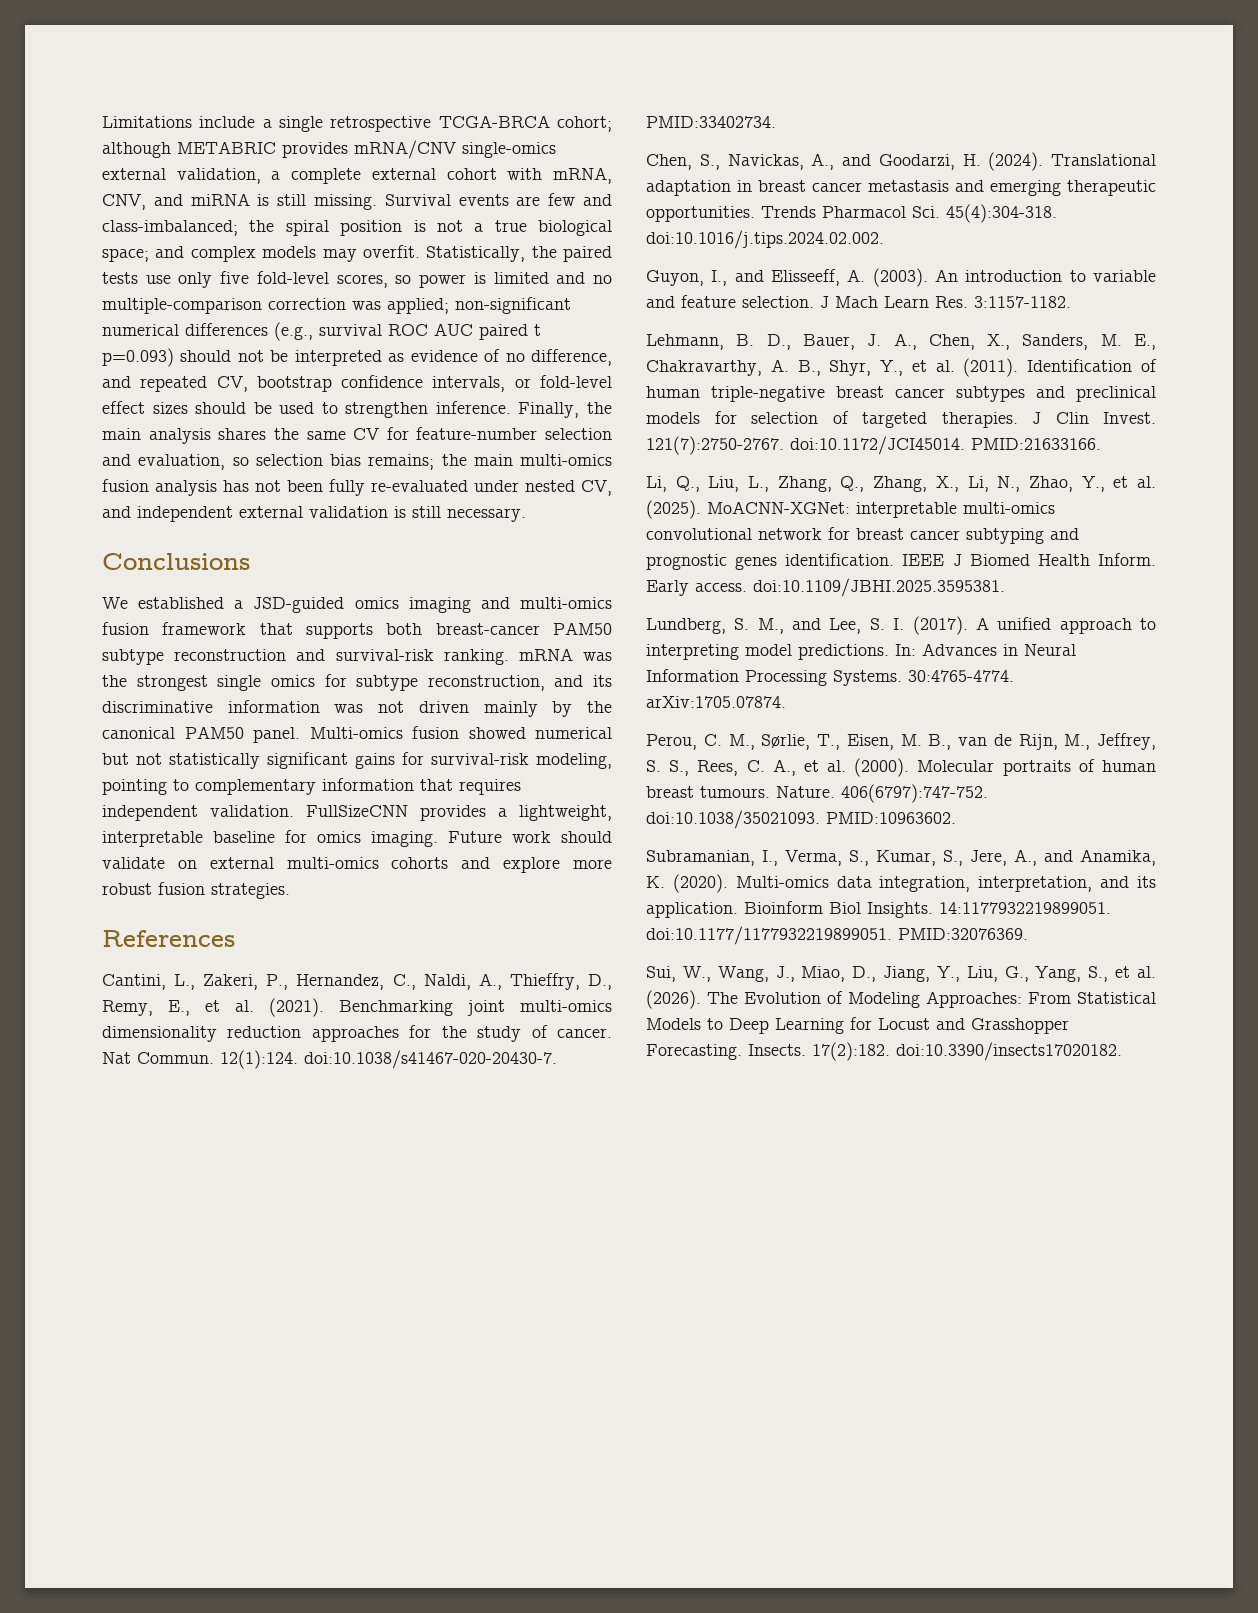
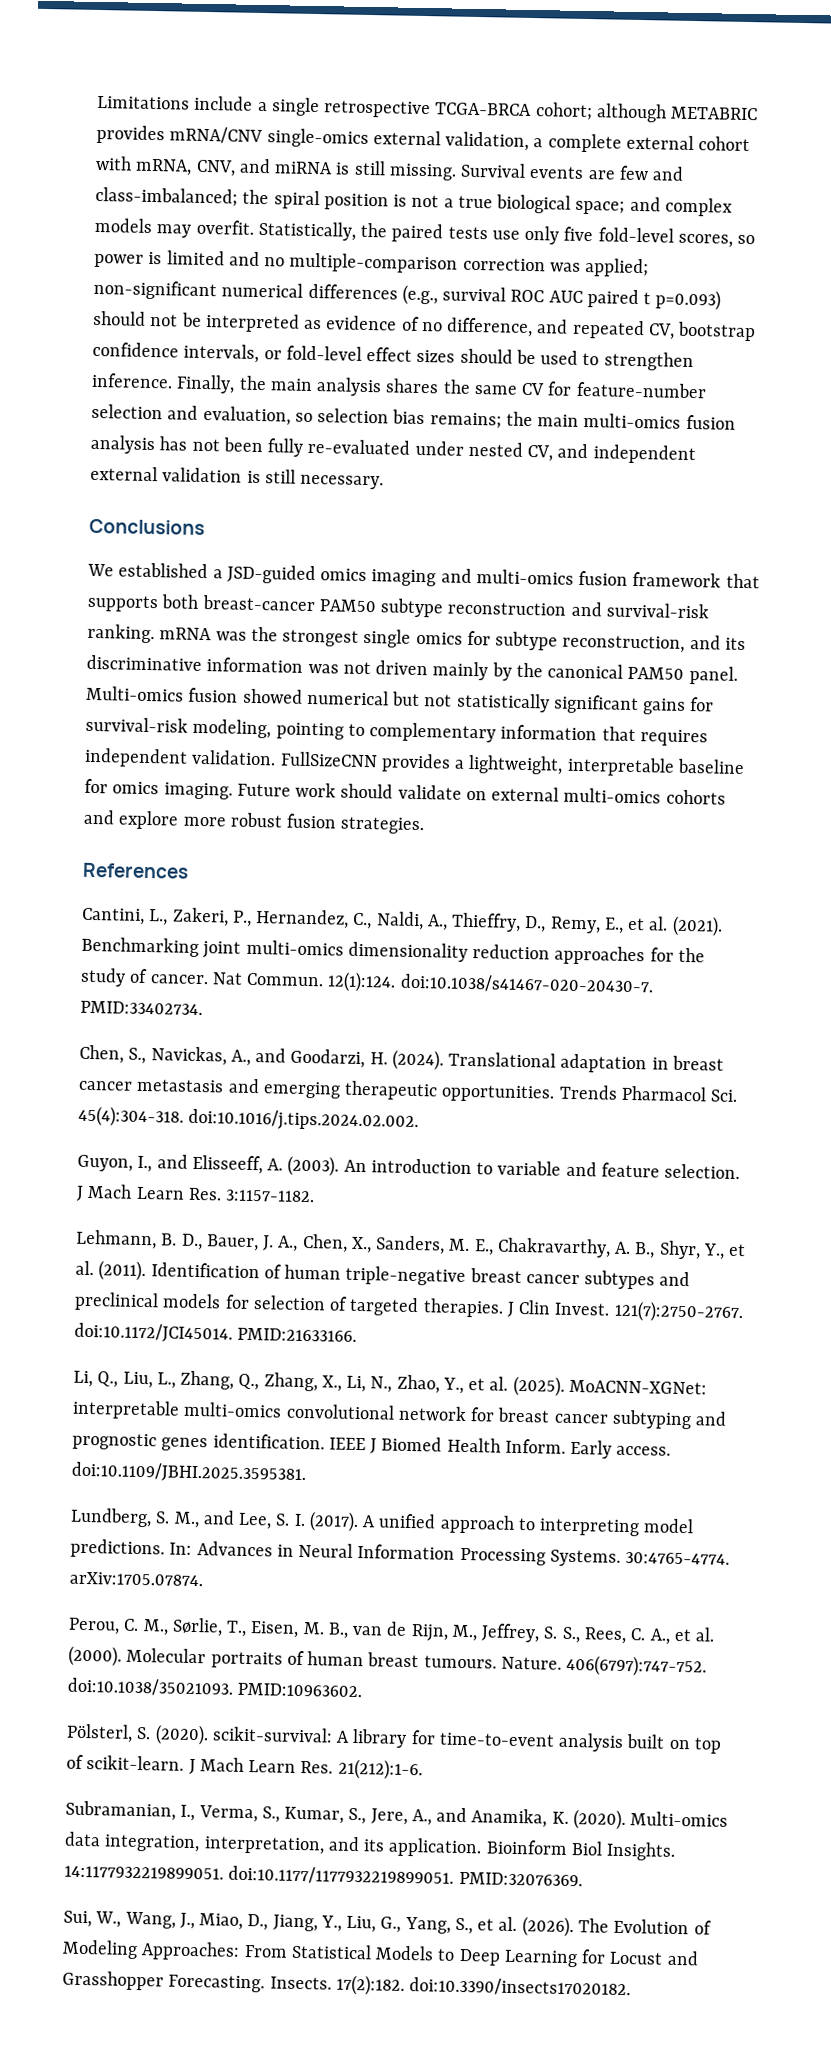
+ Pölsterl, S. (2020). scikit-survival: A library for time-to-event analysis built on top of scikit-learn. J Mach Learn Res. 21(212):1-6.

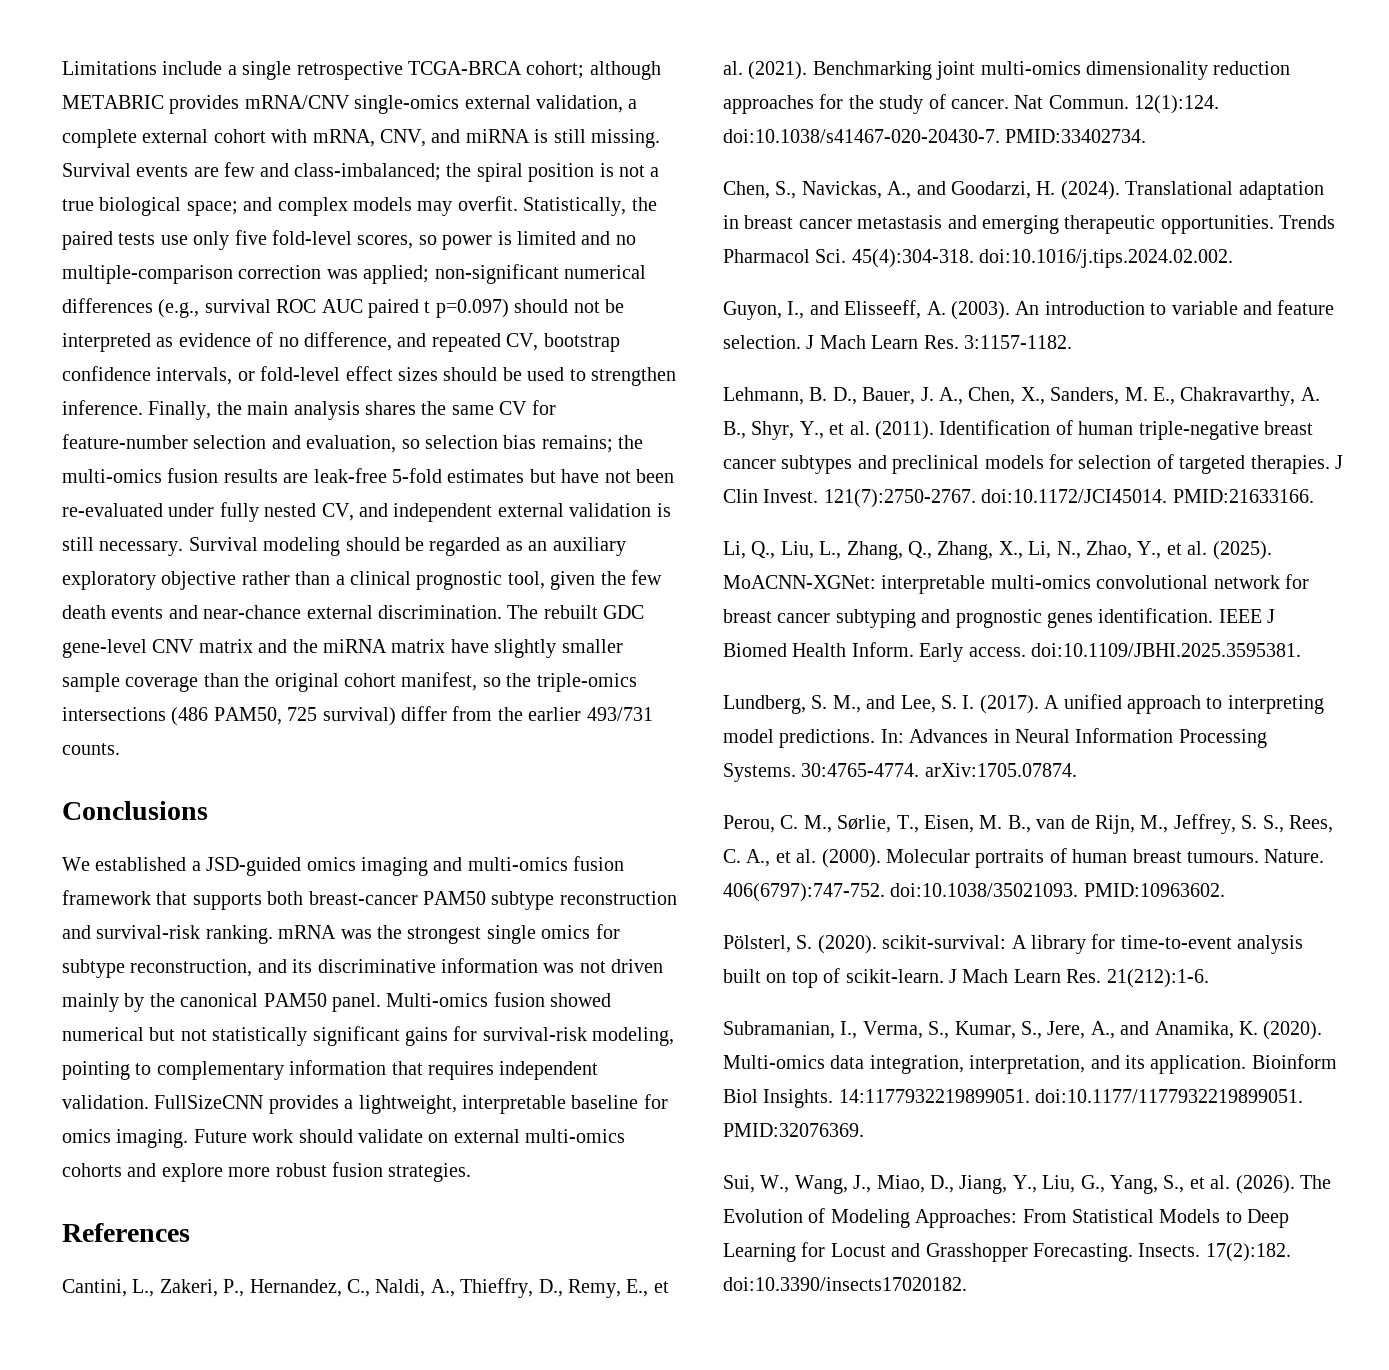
- Statistically, the paired tests use only five fold-level scores, so power is limited and no multiple-comparison correction was applied; non-significant numerical differences (e.g., survival ROC AUC paired t p=0.093) should not be interpreted as evidence of no difference, and repeated CV, bootstrap confidence intervals, or fold-level effect sizes should be used to strengthen inference.
+ Statistically, the paired tests use only five fold-level scores, so power is limited and no multiple-comparison correction was applied; non-significant numerical differences (e.g., survival ROC AUC paired t p=0.097) should not be interpreted as evidence of no difference, and repeated CV, bootstrap confidence intervals, or fold-level effect sizes should be used to strengthen inference.
- Finally, the main analysis shares the same CV for feature-number selection and evaluation, so selection bias remains; the main multi-omics fusion analysis has not been fully re-evaluated under nested CV, and independent external validation is still necessary.
+ Finally, the main analysis shares the same CV for feature-number selection and evaluation, so selection bias remains; the multi-omics fusion results are leak-free 5-fold estimates but have not been re-evaluated under fully nested CV, and independent external validation is still necessary. Survival modeling should be regarded as an auxiliary exploratory objective rather than a clinical prognostic tool, given the few death events and near-chance external discrimination. The rebuilt GDC gene-level CNV matrix and the miRNA matrix have slightly smaller sample coverage than the original cohort manifest, so the triple-omics intersections (486 PAM50, 725 survival) differ from the earlier 493/731 counts.

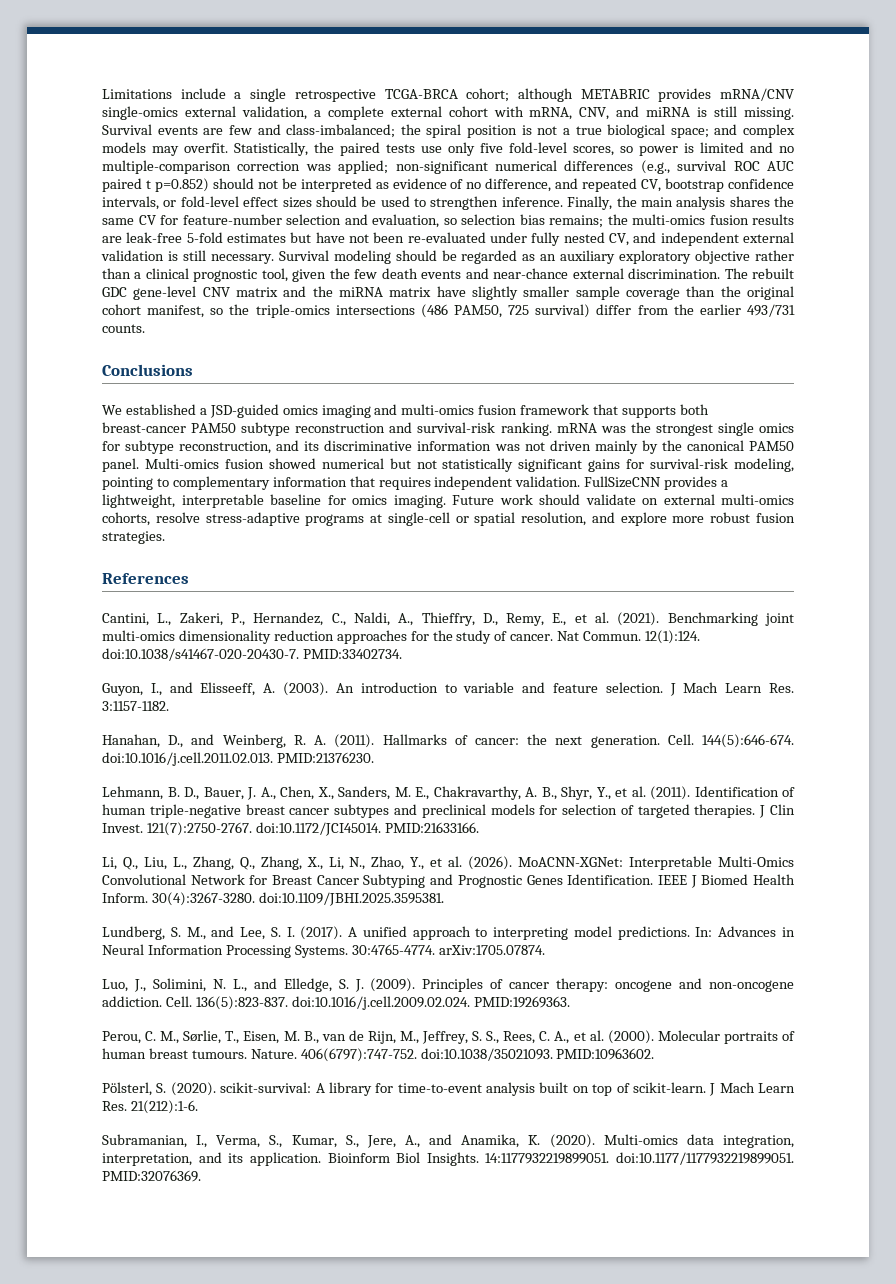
- Statistically, the paired tests use only five fold-level scores, so power is limited and no multiple-comparison correction was applied; non-significant numerical differences (e.g., survival ROC AUC paired t p=0.097) should not be interpreted as evidence of no difference, and repeated CV, bootstrap confidence intervals, or fold-level effect sizes should be used to strengthen inference.
+ Statistically, the paired tests use only five fold-level scores, so power is limited and no multiple-comparison correction was applied; non-significant numerical differences (e.g., survival ROC AUC paired t p=0.852) should not be interpreted as evidence of no difference, and repeated CV, bootstrap confidence intervals, or fold-level effect sizes should be used to strengthen inference.
- Future work should validate on external multi-omics cohorts and explore more robust fusion strategies.
+ Future work should validate on external multi-omics cohorts, resolve stress-adaptive programs at single-cell or spatial resolution, and explore more robust fusion strategies.
- Chen, S., Navickas, A., and Goodarzi, H. (2024). Translational adaptation in breast cancer metastasis and emerging therapeutic opportunities. Trends Pharmacol Sci. 45(4):304-318. doi:10.1016/j.tips.2024.02.002.
+ Hanahan, D., and Weinberg, R. A. (2011). Hallmarks of cancer: the next generation. Cell. 144(5):646-674. doi:10.1016/j.cell.2011.02.013. PMID:21376230.
- Li, Q., Liu, L., Zhang, Q., Zhang, X., Li, N., Zhao, Y., et al. (2025). MoACNN-XGNet: interpretable multi-omics convolutional network for breast cancer subtyping and prognostic genes identification.
+ Li, Q., Liu, L., Zhang, Q., Zhang, X., Li, N., Zhao, Y., et al. (2026). MoACNN-XGNet: Interpretable Multi-Omics Convolutional Network for Breast Cancer Subtyping and Prognostic Genes Identification.
- Early access. doi:10.1109/JBHI.2025.3595381.
+ 30(4):3267-3280. doi:10.1109/JBHI.2025.3595381.
+ Luo, J., Solimini, N. L., and Elledge, S. J. (2009). Principles of cancer therapy: oncogene and non-oncogene addiction. Cell. 136(5):823-837. doi:10.1016/j.cell.2009.02.024. PMID:19269363.
- Sui, W., Wang, J., Miao, D., Jiang, Y., Liu, G., Yang, S., et al. (2026). The Evolution of Modeling Approaches: From Statistical Models to Deep Learning for Locust and Grasshopper Forecasting. Insects. 17(2):182. doi:10.3390/insects17020182.

